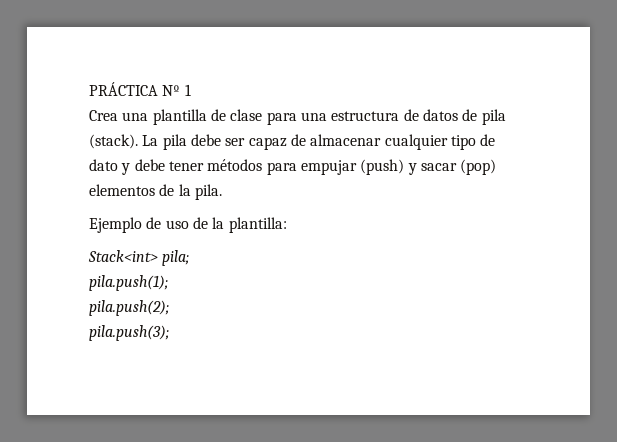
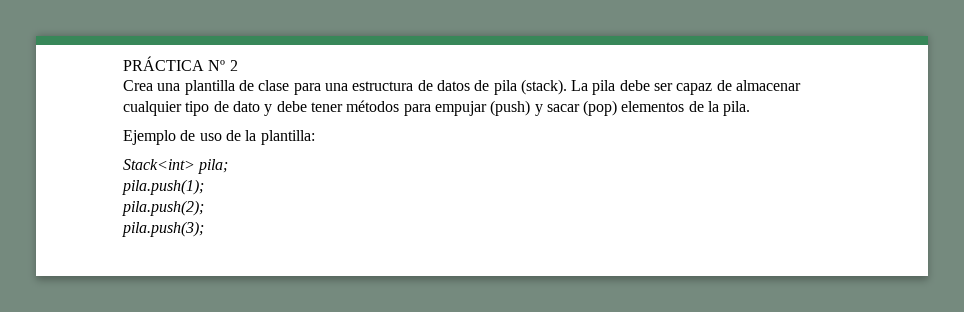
- PRÁCTICA Nº 1
+ PRÁCTICA Nº 2

